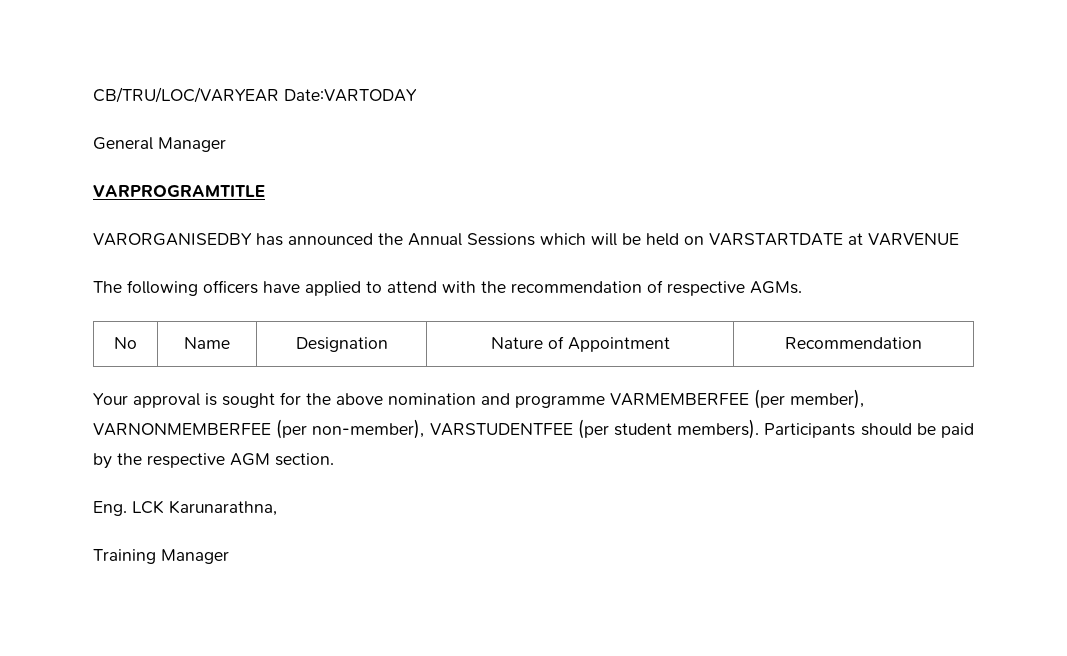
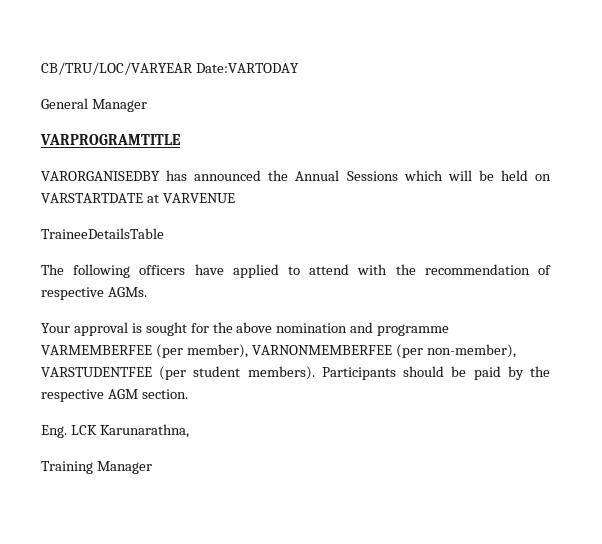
+ TraineeDetailsTable
- No | Name | Designation | Nature of Appointment | Recommendation

